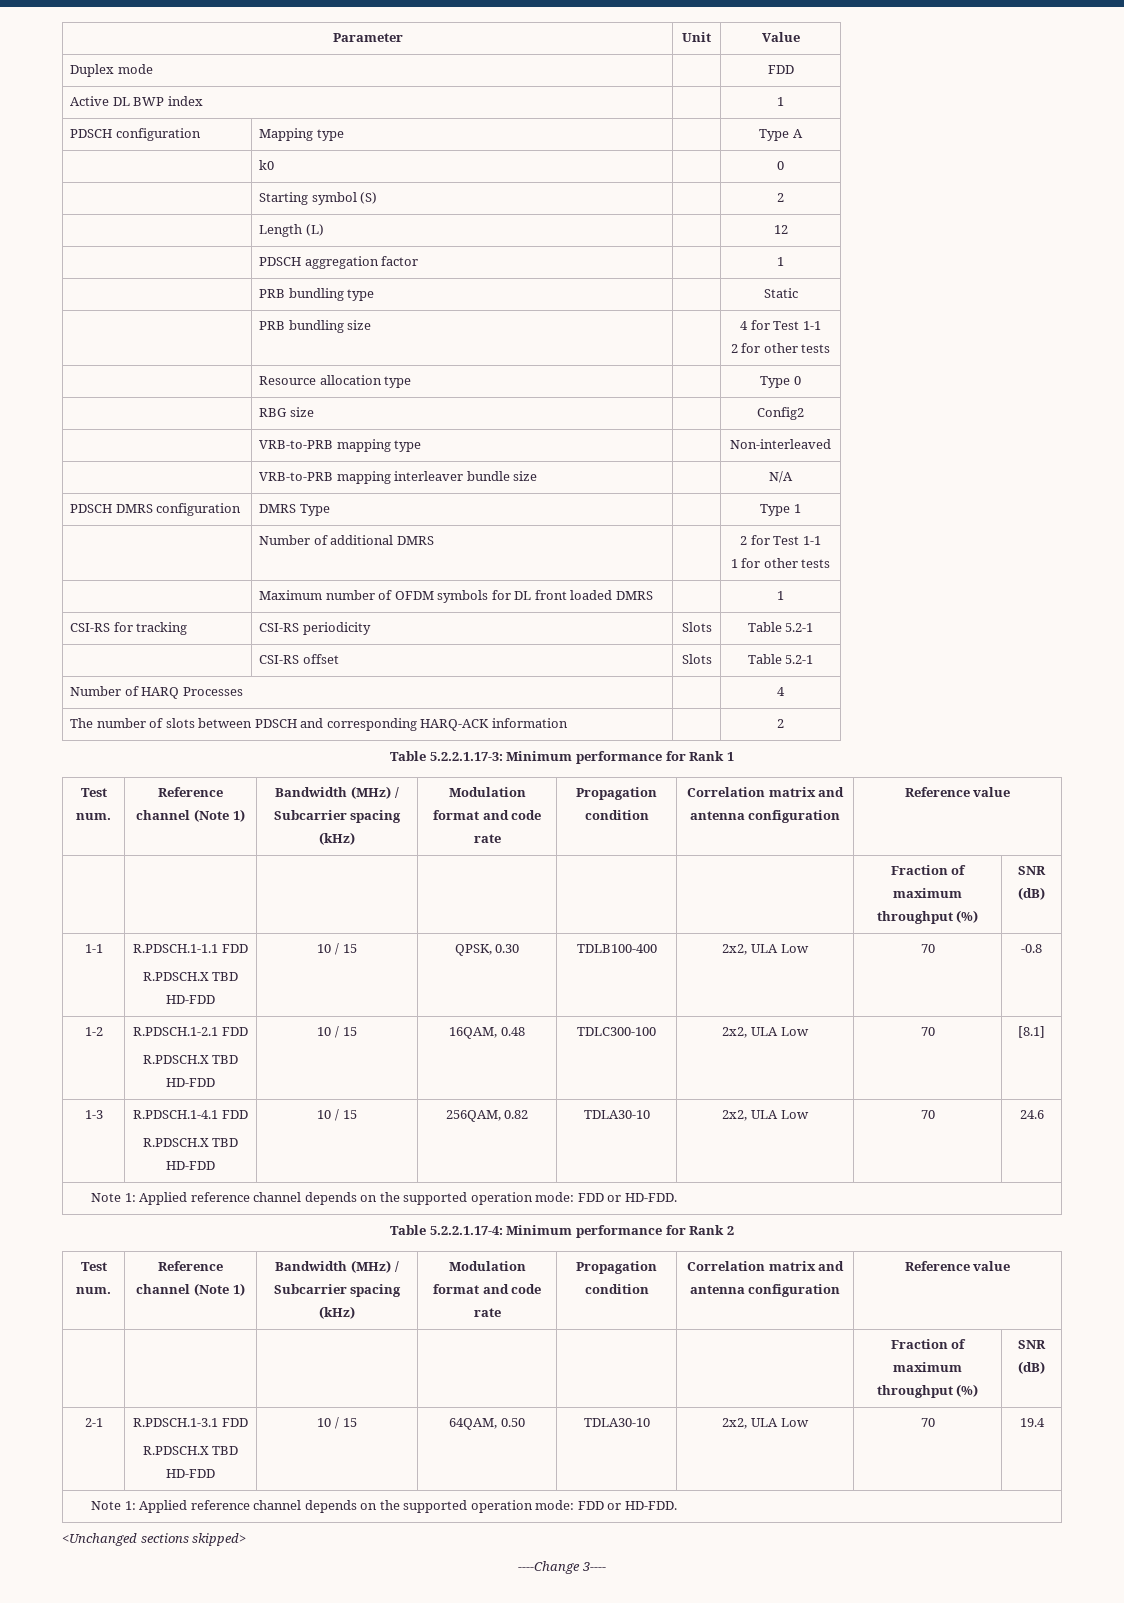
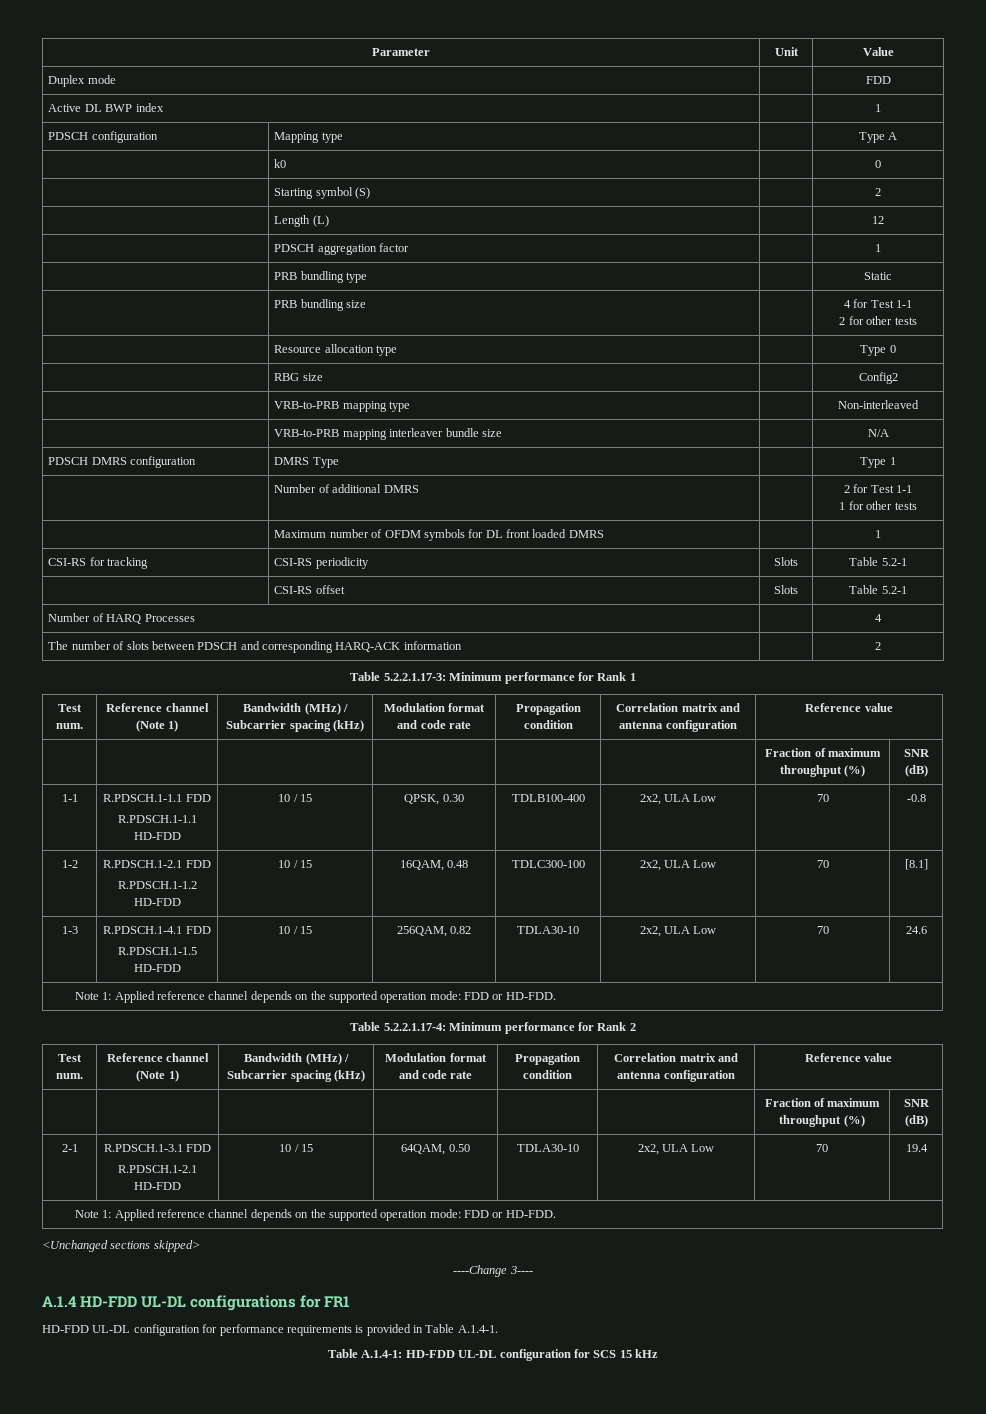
  1-1 | R.PDSCH.1-1.1 FDD
- R.PDSCH.X TBD HD-FDD | 10 / 15 | QPSK, 0.30 | TDLB100-400 | 2x2, ULA Low | 70 | -0.8
+ R.PDSCH.1-1.1 HD-FDD | 10 / 15 | QPSK, 0.30 | TDLB100-400 | 2x2, ULA Low | 70 | -0.8
  1-2 | R.PDSCH.1-2.1 FDD
- R.PDSCH.X TBD HD-FDD | 10 / 15 | 16QAM, 0.48 | TDLC300-100 | 2x2, ULA Low | 70 | [8.1]
+ R.PDSCH.1-1.2 HD-FDD | 10 / 15 | 16QAM, 0.48 | TDLC300-100 | 2x2, ULA Low | 70 | [8.1]
  1-3 | R.PDSCH.1-4.1 FDD
- R.PDSCH.X TBD HD-FDD | 10 / 15 | 256QAM, 0.82 | TDLA30-10 | 2x2, ULA Low | 70 | 24.6
+ R.PDSCH.1-1.5 HD-FDD | 10 / 15 | 256QAM, 0.82 | TDLA30-10 | 2x2, ULA Low | 70 | 24.6
  2-1 | R.PDSCH.1-3.1 FDD
- R.PDSCH.X TBD HD-FDD | 10 / 15 | 64QAM, 0.50 | TDLA30-10 | 2x2, ULA Low | 70 | 19.4
+ R.PDSCH.1-2.1 HD-FDD | 10 / 15 | 64QAM, 0.50 | TDLA30-10 | 2x2, ULA Low | 70 | 19.4
+ A.1.4 HD-FDD UL-DL configurations for FR1
+ HD-FDD UL-DL configuration for performance requirements is provided in Table A.1.4-1.
+ Table A.1.4-1: HD-FDD UL-DL configuration for SCS 15 kHz

